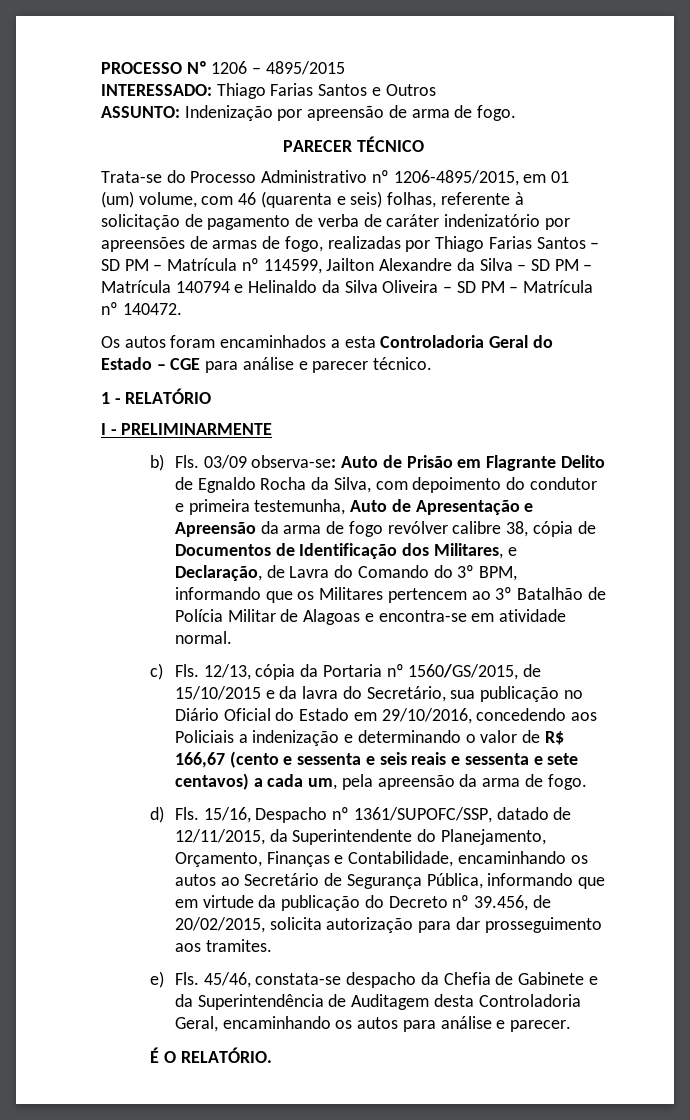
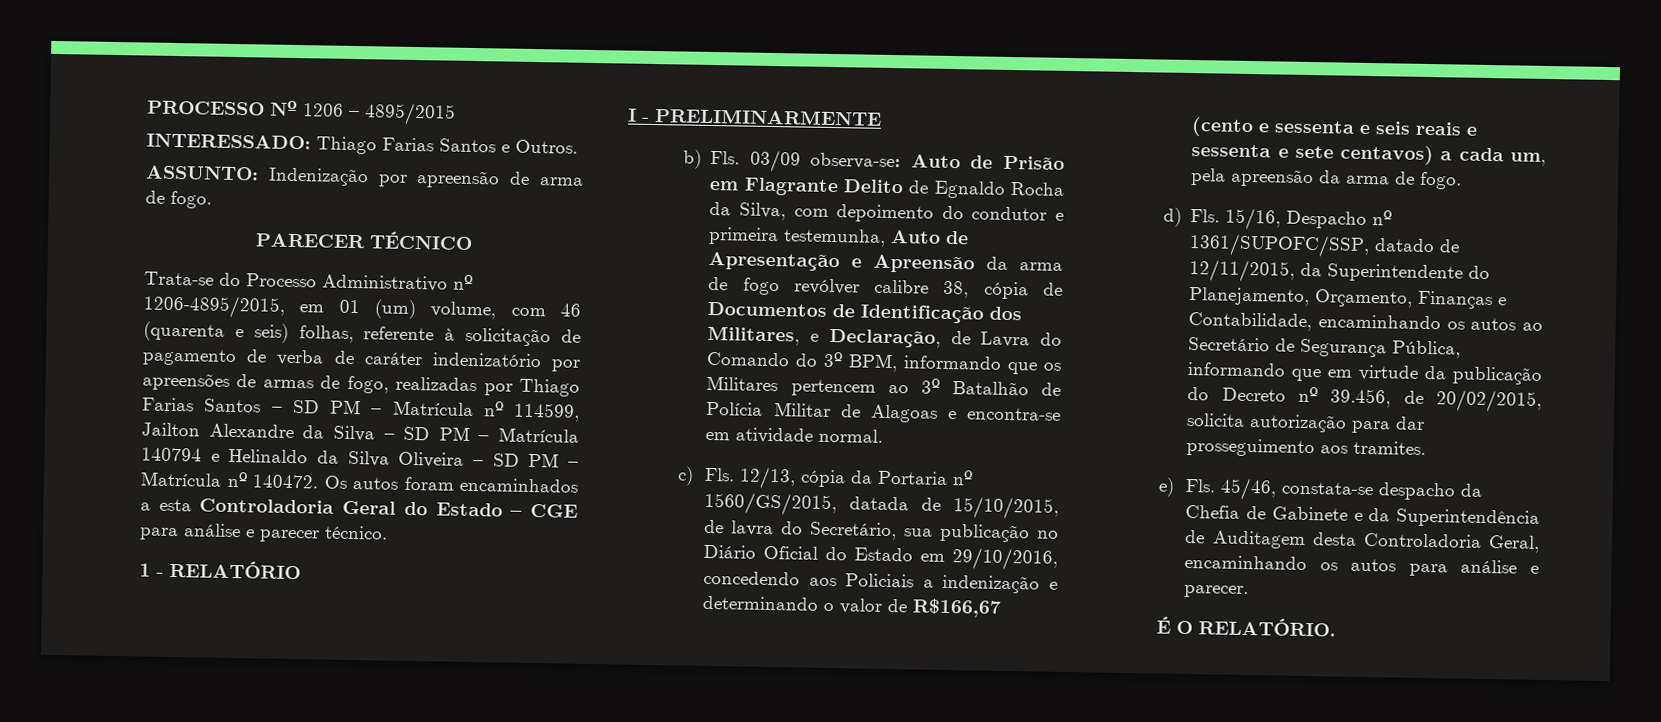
- INTERESSADO: Thiago Farias Santos e Outros
+ INTERESSADO: Thiago Farias Santos e Outros.
- Trata-se do Processo Administrativo nº 1206-4895/2015, em 01 (um) volume, com 46 (quarenta e seis) folhas, referente à solicitação de pagamento de verba de caráter indenizatório por apreensões de armas de fogo, realizadas por Thiago Farias Santos – SD PM – Matrícula nº 114599, Jailton Alexandre da Silva – SD PM – Matrícula 140794 e Helinaldo da Silva Oliveira – SD PM – Matrícula nº 140472.
- Os autos foram encaminhados a esta Controladoria Geral do Estado – CGE para análise e parecer técnico.
+ Trata-se do Processo Administrativo nº 1206-4895/2015, em 01 (um) volume, com 46 (quarenta e seis) folhas, referente à solicitação de pagamento de verba de caráter indenizatório por apreensões de armas de fogo, realizadas por Thiago Farias Santos – SD PM – Matrícula nº 114599, Jailton Alexandre da Silva – SD PM – Matrícula 140794 e Helinaldo da Silva Oliveira – SD PM – Matrícula nº 140472. Os autos foram encaminhados a esta Controladoria Geral do Estado – CGE para análise e parecer técnico.
- c) Fls. 12/13, cópia da Portaria nº 1560/GS/2015, de 15/10/2015 e da lavra do Secretário, sua publicação no Diário Oficial do Estado em 29/10/2016, concedendo aos Policiais a indenização e determinando o valor de R$ 166,67 (cento e sessenta e seis reais e sessenta e sete centavos) a cada um, pela apreensão da arma de fogo.
+ c) Fls. 12/13, cópia da Portaria nº 1560/GS/2015, datada de 15/10/2015, de lavra do Secretário, sua publicação no Diário Oficial do Estado em 29/10/2016, concedendo aos Policiais a indenização e determinando o valor de R$166,67 (cento e sessenta e seis reais e sessenta e sete centavos) a cada um, pela apreensão da arma de fogo.

